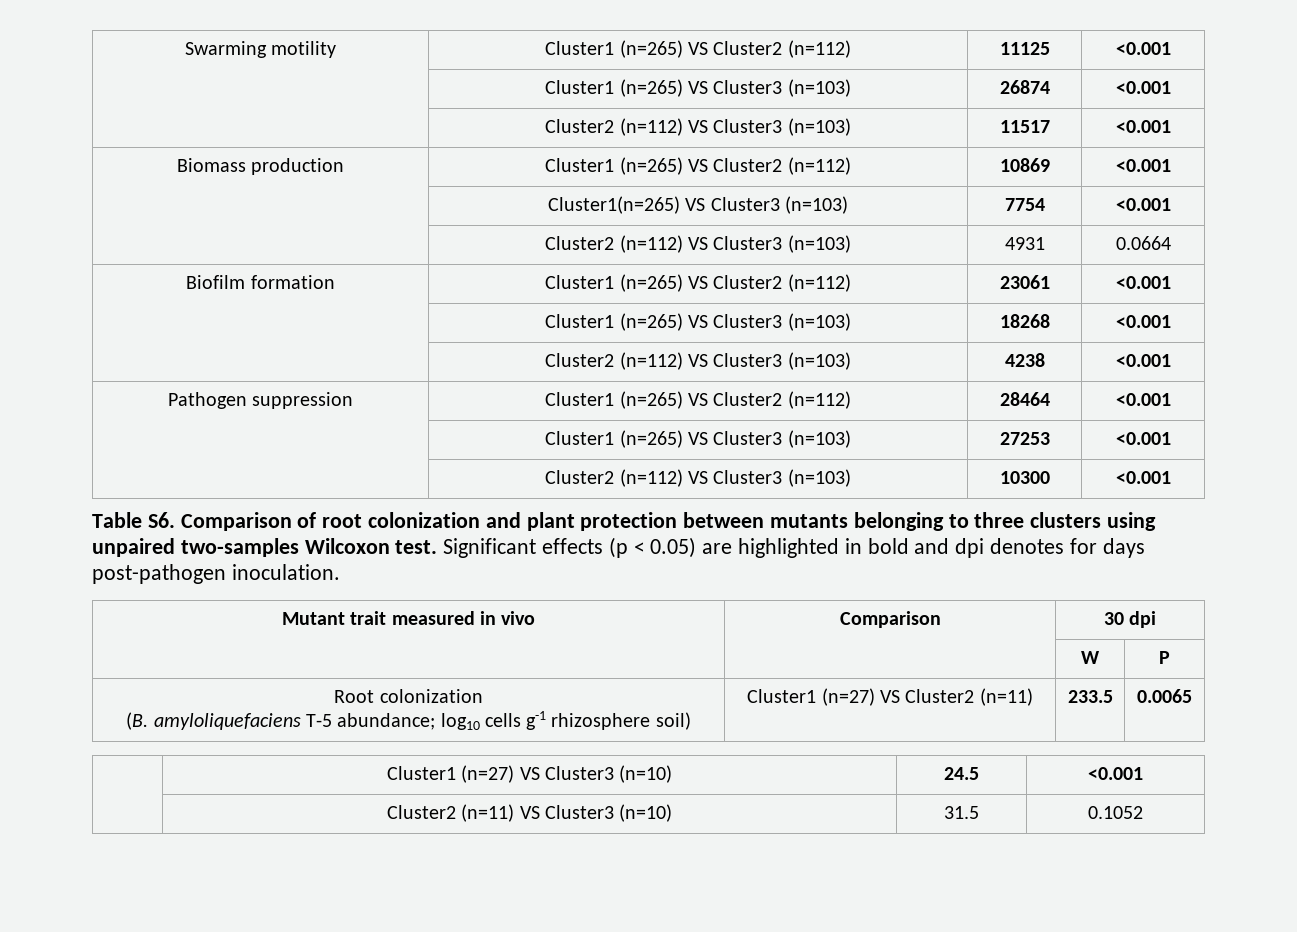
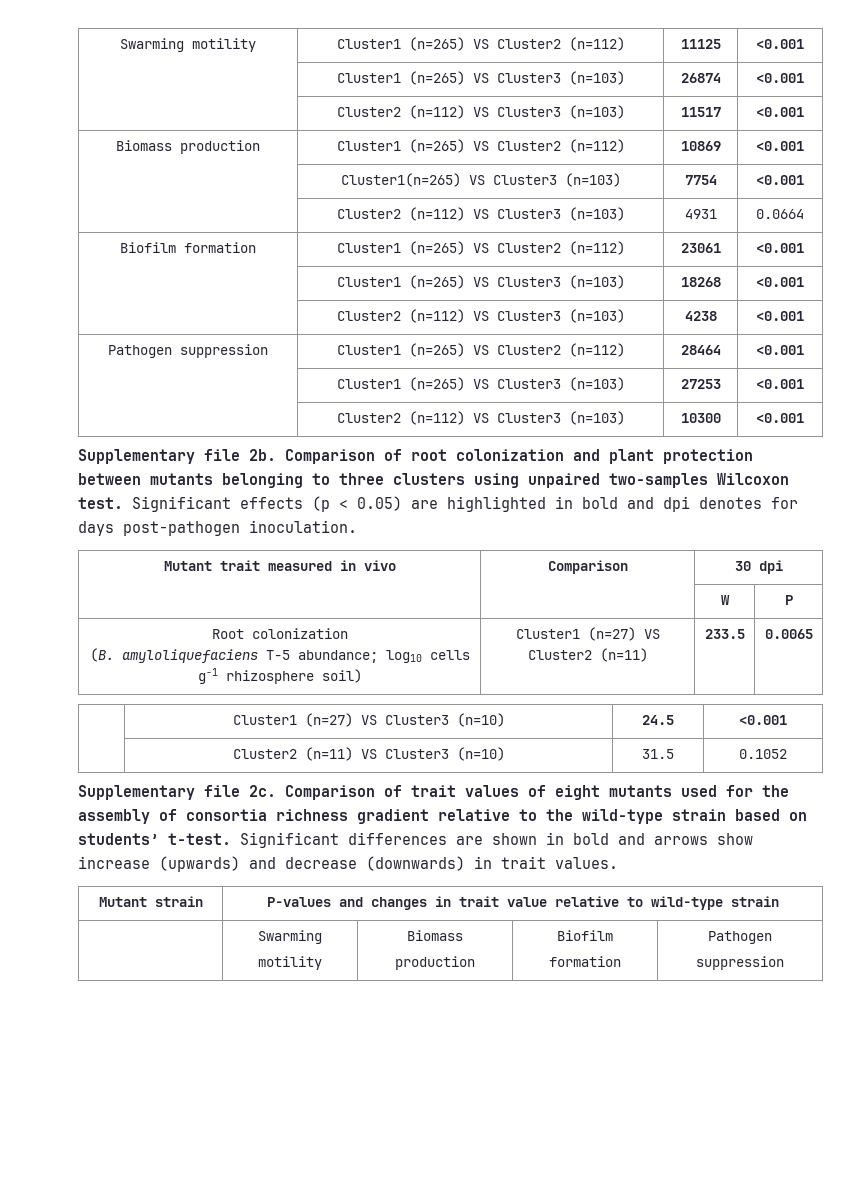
- Table S6. Comparison of root colonization and plant protection between mutants belonging to three clusters using unpaired two-samples Wilcoxon test.
+ Supplementary file 2b. Comparison of root colonization and plant protection between mutants belonging to three clusters using unpaired two-samples Wilcoxon test.
+ Supplementary file 2c. Comparison of trait values of eight mutants used for the assembly of consortia richness gradient relative to the wild-type strain based on students’ t-test. Significant differences are shown in bold and arrows show increase (upwards) and decrease (downwards) in trait values.
+ Mutant strain | P-values and changes in trait value relative to wild-type strain
+ | Swarming
+ motility | Biomass
+ production | Biofilm
+ formation | Pathogen
+ suppression

